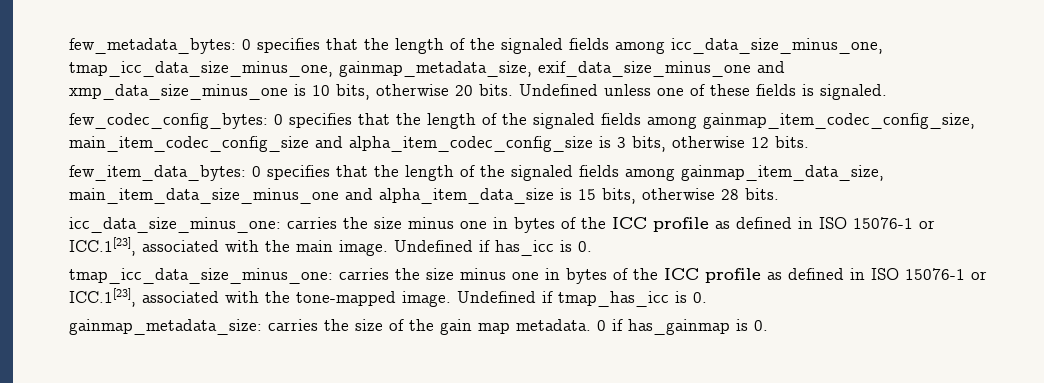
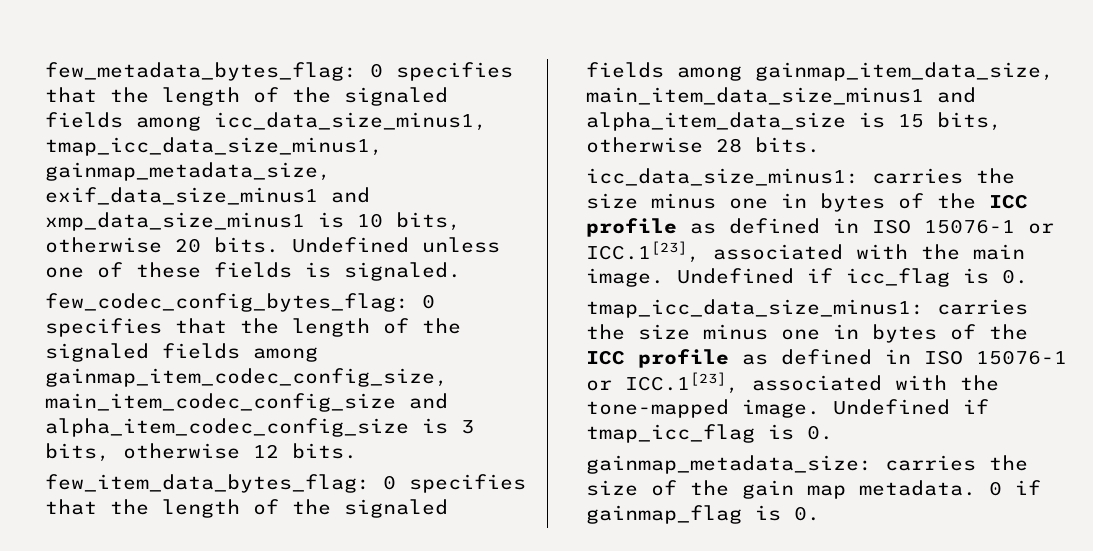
- few_metadata_bytes: 0 specifies that the length of the signaled fields among icc_data_size_minus_one, tmap_icc_data_size_minus_one, gainmap_metadata_size, exif_data_size_minus_one and xmp_data_size_minus_one is 10 bits, otherwise 20 bits.
+ few_metadata_bytes_flag: 0 specifies that the length of the signaled fields among icc_data_size_minus1, tmap_icc_data_size_minus1, gainmap_metadata_size, exif_data_size_minus1 and xmp_data_size_minus1 is 10 bits, otherwise 20 bits.
- few_codec_config_bytes: 0 specifies that the length of the signaled fields among gainmap_item_codec_config_size, main_item_codec_config_size and alpha_item_codec_config_size is 3 bits, otherwise 12 bits.
+ few_codec_config_bytes_flag: 0 specifies that the length of the signaled fields among gainmap_item_codec_config_size, main_item_codec_config_size and alpha_item_codec_config_size is 3 bits, otherwise 12 bits.
- few_item_data_bytes: 0 specifies that the length of the signaled fields among gainmap_item_data_size, main_item_data_size_minus_one and alpha_item_data_size is 15 bits, otherwise 28 bits.
+ few_item_data_bytes_flag: 0 specifies that the length of the signaled fields among gainmap_item_data_size, main_item_data_size_minus1 and alpha_item_data_size is 15 bits, otherwise 28 bits.
- icc_data_size_minus_one: carries the size minus one in bytes of the ICC profile as defined in ISO 15076-1 or ICC.1[23], associated with the main image.
+ icc_data_size_minus1: carries the size minus one in bytes of the ICC profile as defined in ISO 15076-1 or ICC.1[23], associated with the main image.
- Undefined if has_icc is 0.
- tmap_icc_data_size_minus_one: carries the size minus one in bytes of the ICC profile as defined in ISO 15076-1 or ICC.1[23], associated with the tone-mapped image.
+ Undefined if icc_flag is 0.
+ tmap_icc_data_size_minus1: carries the size minus one in bytes of the ICC profile as defined in ISO 15076-1 or ICC.1[23], associated with the tone-mapped image.
- Undefined if tmap_has_icc is 0.
+ Undefined if tmap_icc_flag is 0.
- 0 if has_gainmap is 0.
+ 0 if gainmap_flag is 0.

